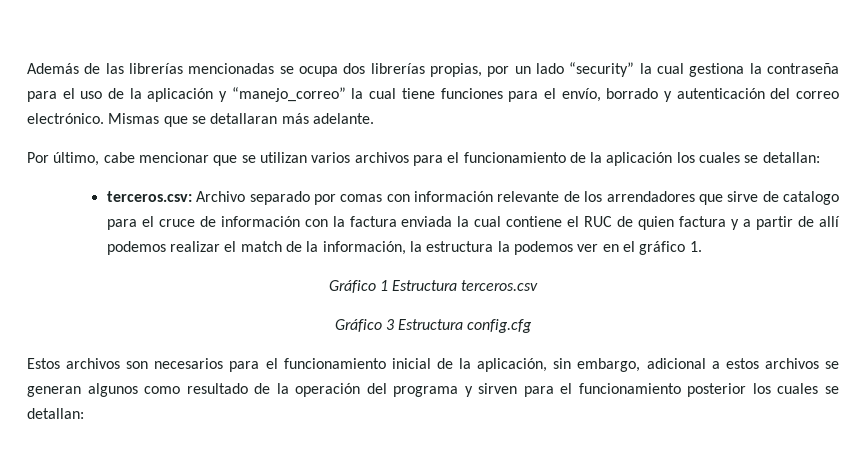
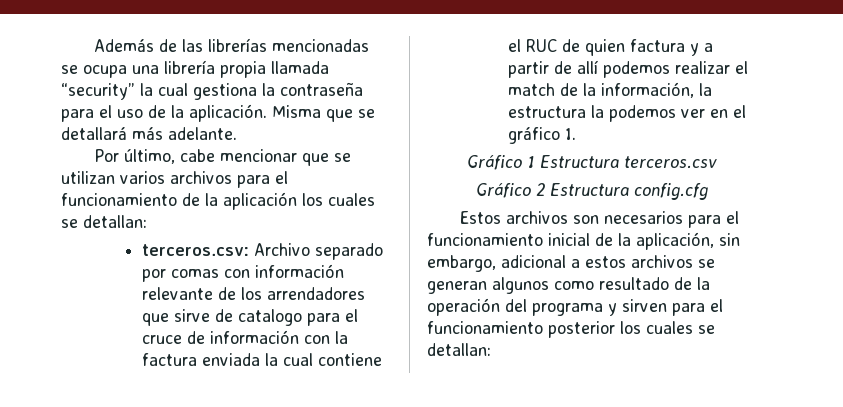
- Además de las librerías mencionadas se ocupa dos librerías propias, por un lado “security” la cual gestiona la contraseña para el uso de la aplicación y “manejo_correo” la cual tiene funciones para el envío, borrado y autenticación del correo electrónico. Mismas que se detallaran más adelante.
+ Además de las librerías mencionadas se ocupa una librería propia llamada “security” la cual gestiona la contraseña para el uso de la aplicación. Misma que se detallará más adelante.
- Gráfico 3 Estructura config.cfg
+ Gráfico 2 Estructura config.cfg

